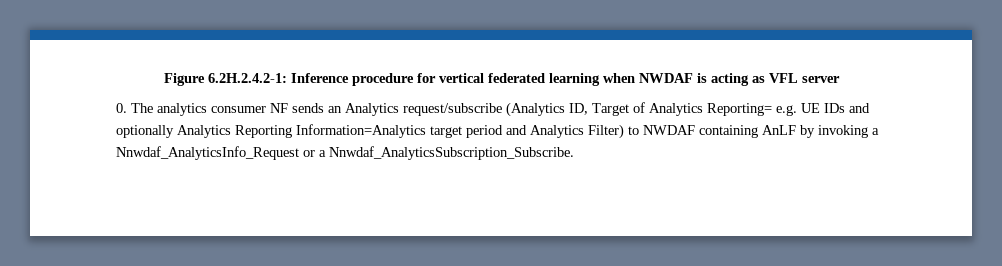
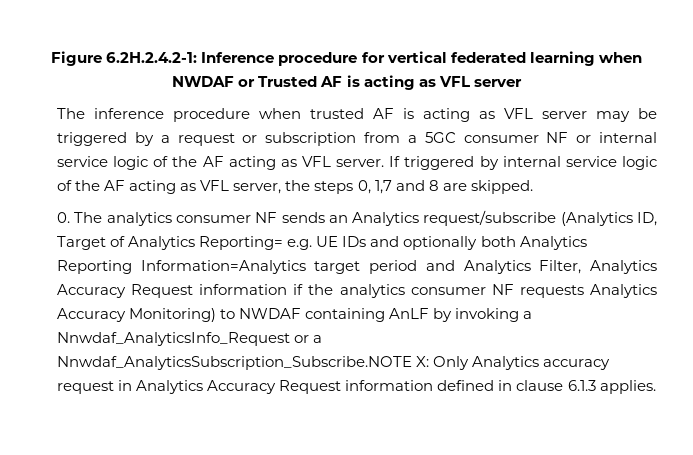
- Figure 6.2H.2.4.2-1: Inference procedure for vertical federated learning when NWDAF is acting as VFL server
+ Figure 6.2H.2.4.2-1: Inference procedure for vertical federated learning when NWDAF or Trusted AF is acting as VFL server
+ The inference procedure when trusted AF is acting as VFL server may be triggered by a request or subscription from a 5GC consumer NF or internal service logic of the AF acting as VFL server. If triggered by internal service logic of the AF acting as VFL server, the steps 0, 1,7 and 8 are skipped.
- 0. The analytics consumer NF sends an Analytics request/subscribe (Analytics ID, Target of Analytics Reporting= e.g. UE IDs and optionally Analytics Reporting Information=Analytics target period and Analytics Filter) to NWDAF containing AnLF by invoking a Nnwdaf_AnalyticsInfo_Request or a Nnwdaf_AnalyticsSubscription_Subscribe.
+ 0. The analytics consumer NF sends an Analytics request/subscribe (Analytics ID, Target of Analytics Reporting= e.g. UE IDs and optionally both Analytics Reporting Information=Analytics target period and Analytics Filter, Analytics Accuracy Request information if the analytics consumer NF requests Analytics Accuracy Monitoring) to NWDAF containing AnLF by invoking a Nnwdaf_AnalyticsInfo_Request or a Nnwdaf_AnalyticsSubscription_Subscribe.NOTE X: Only Analytics accuracy request in Analytics Accuracy Request information defined in clause 6.1.3 applies.

